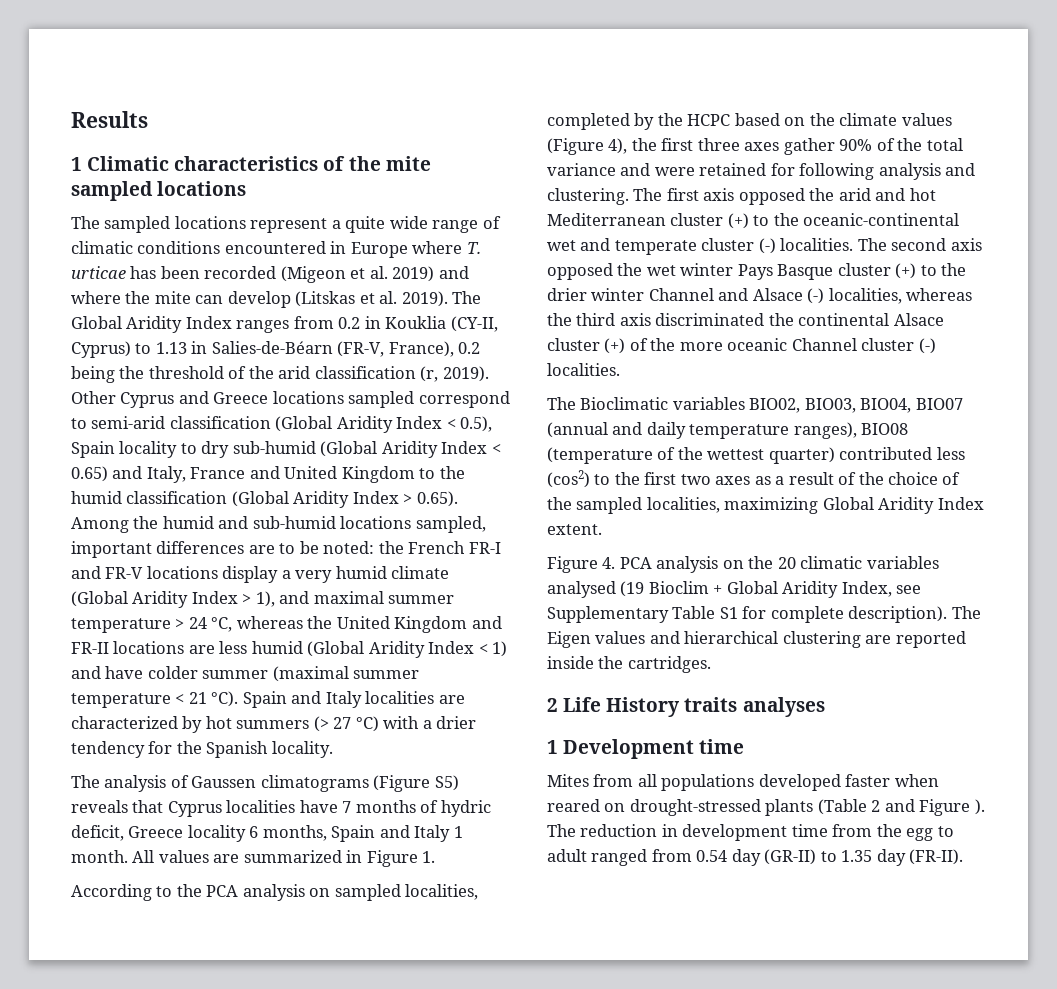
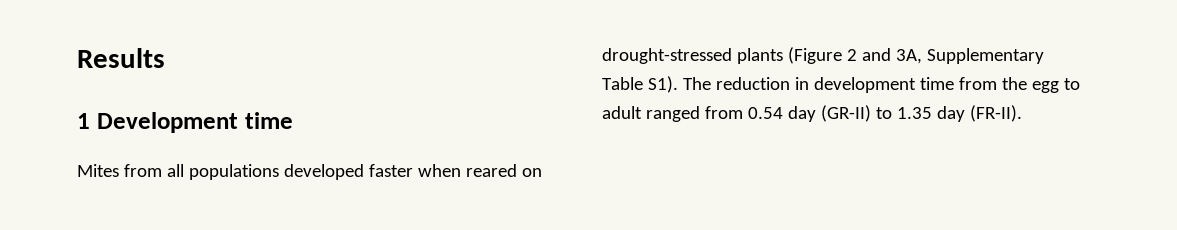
- 1 Climatic characteristics of the mite sampled locations
- The sampled locations represent a quite wide range of climatic conditions encountered in Europe where T. urticae has been recorded (Migeon et al. 2019) and where the mite can develop (Litskas et al. 2019). The Global Aridity Index ranges from 0.2 in Kouklia (CY-II, Cyprus) to 1.13 in Salies-de-Béarn (FR-V, France), 0.2 being the threshold of the arid classification (r, 2019). Other Cyprus and Greece locations sampled correspond to semi-arid classification (Global Aridity Index < 0.5), Spain locality to dry sub-humid (Global Aridity Index < 0.65) and Italy, France and United Kingdom to the humid classification (Global Aridity Index > 0.65). Among the humid and sub-humid locations sampled, important differences are to be noted: the French FR-I and FR-V locations display a very humid climate (Global Aridity Index > 1), and maximal summer temperature > 24 °C, whereas the United Kingdom and FR-II locations are less humid (Global Aridity Index < 1) and have colder summer (maximal summer temperature < 21 °C). Spain and Italy localities are characterized by hot summers (> 27 °C) with a drier tendency for the Spanish locality.
- The analysis of Gaussen climatograms (Figure S5) reveals that Cyprus localities have 7 months of hydric deficit, Greece locality 6 months, Spain and Italy 1 month. All values are summarized in Figure 1.
- According to the PCA analysis on sampled localities, completed by the HCPC based on the climate values (Figure 4), the first three axes gather 90% of the total variance and were retained for following analysis and clustering. The first axis opposed the arid and hot Mediterranean cluster (+) to the oceanic-continental wet and temperate cluster (-) localities. The second axis opposed the wet winter Pays Basque cluster (+) to the drier winter Channel and Alsace (-) localities, whereas the third axis discriminated the continental Alsace cluster (+) of the more oceanic Channel cluster (-) localities.
- The Bioclimatic variables BIO02, BIO03, BIO04, BIO07 (annual and daily temperature ranges), BIO08 (temperature of the wettest quarter) contributed less (cos2) to the first two axes as a result of the choice of the sampled localities, maximizing Global Aridity Index extent.
- Figure 4. PCA analysis on the 20 climatic variables analysed (19 Bioclim + Global Aridity Index, see Supplementary Table S1 for complete description). The Eigen values and hierarchical clustering are reported inside the cartridges.
- 2 Life History traits analyses
- Mites from all populations developed faster when reared on drought-stressed plants (Table 2 and Figure ). The reduction in development time from the egg to adult ranged from 0.54 day (GR-II) to 1.35 day (FR-II).
+ Mites from all populations developed faster when reared on drought-stressed plants (Figure 2 and 3A, Supplementary Table S1). The reduction in development time from the egg to adult ranged from 0.54 day (GR-II) to 1.35 day (FR-II).

